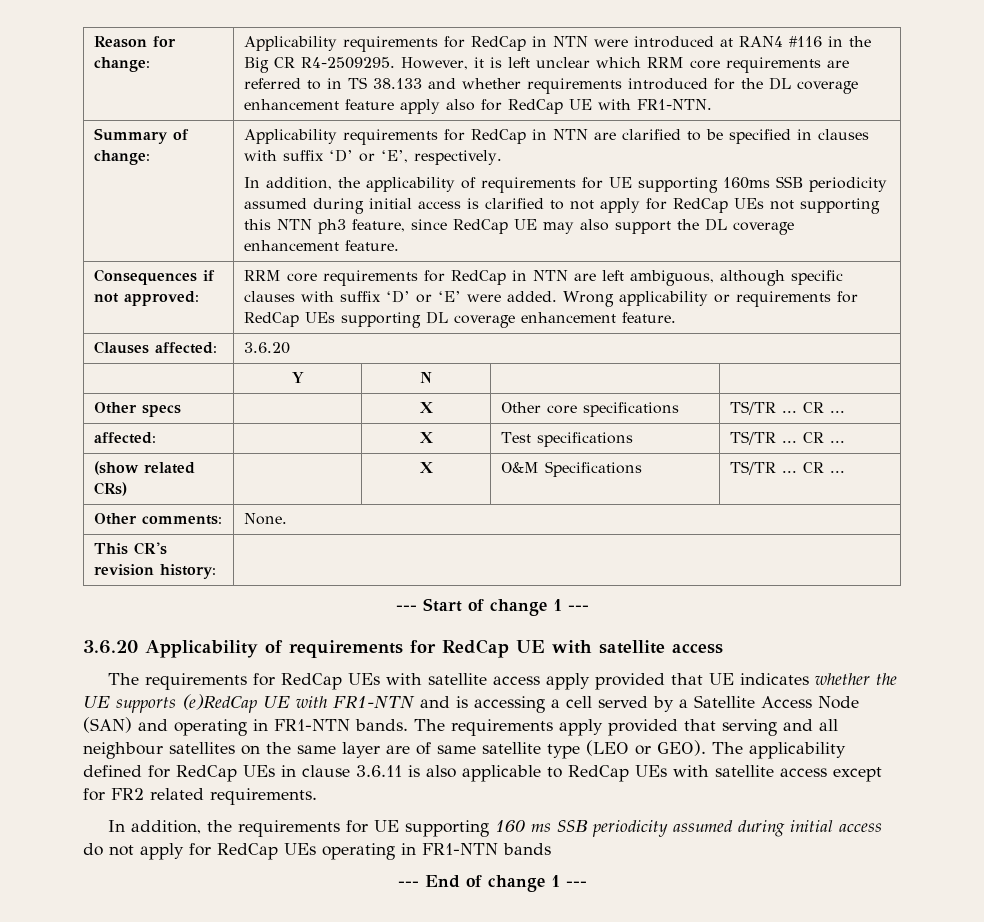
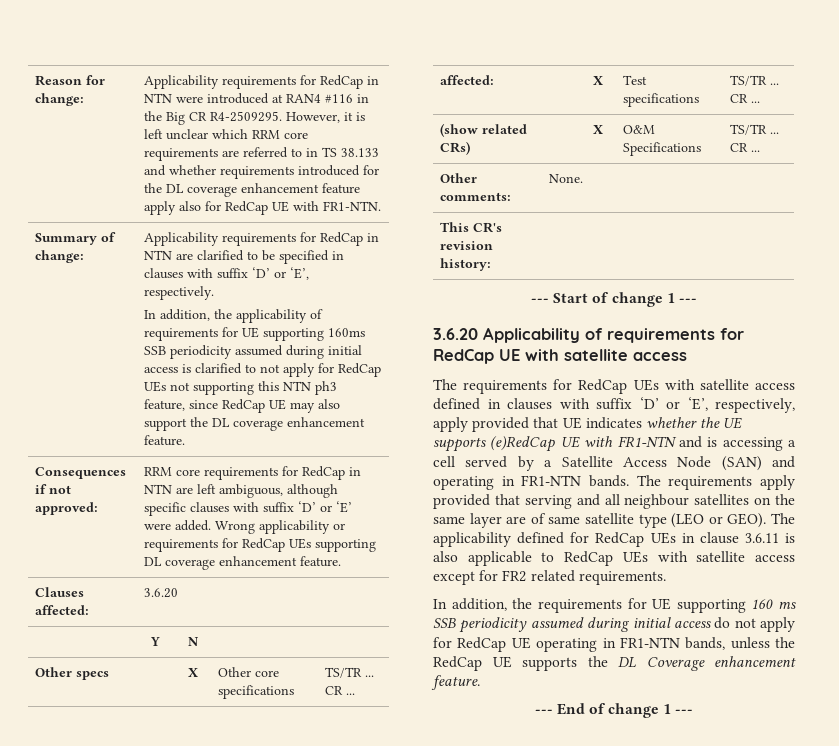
- The requirements for RedCap UEs with satellite access apply provided that UE indicates whether the UE supports (e)RedCap UE with FR1-NTN and is accessing a cell served by a Satellite Access Node (SAN) and operating in FR1-NTN bands.
+ The requirements for RedCap UEs with satellite access defined in clauses with suffix ‘D’ or ‘E’, respectively, apply provided that UE indicates whether the UE supports (e)RedCap UE with FR1-NTN and is accessing a cell served by a Satellite Access Node (SAN) and operating in FR1-NTN bands.
- In addition, the requirements for UE supporting 160 ms SSB periodicity assumed during initial access do not apply for RedCap UEs operating in FR1-NTN bands
+ In addition, the requirements for UE supporting 160 ms SSB periodicity assumed during initial access do not apply for RedCap UE operating in FR1-NTN bands, unless the RedCap UE supports the DL Coverage enhancement feature.

